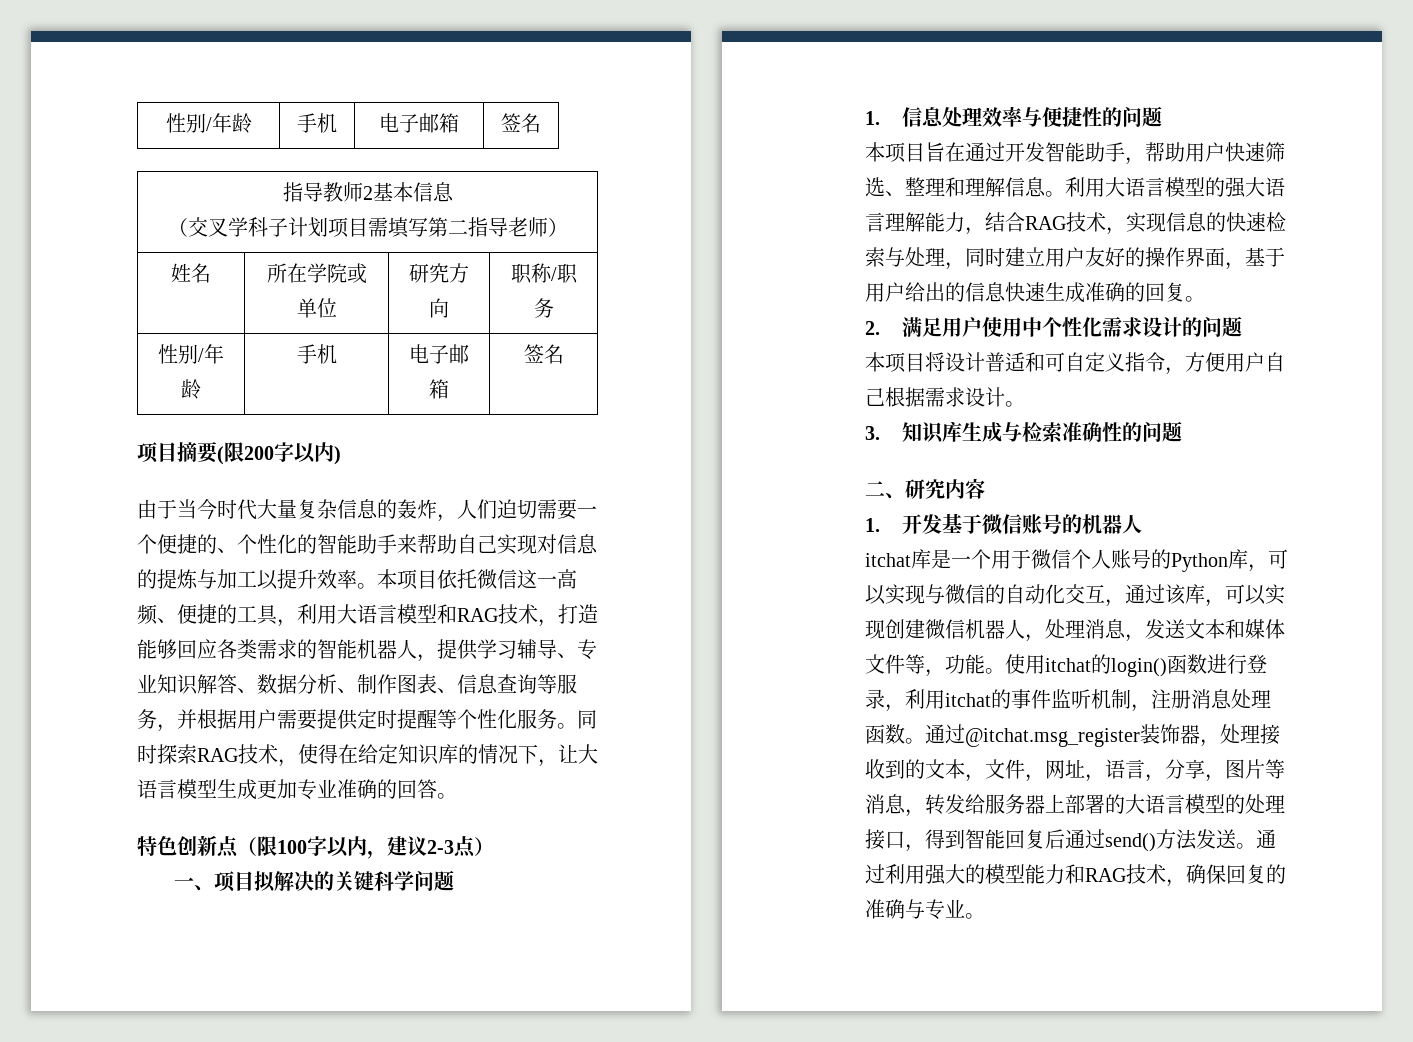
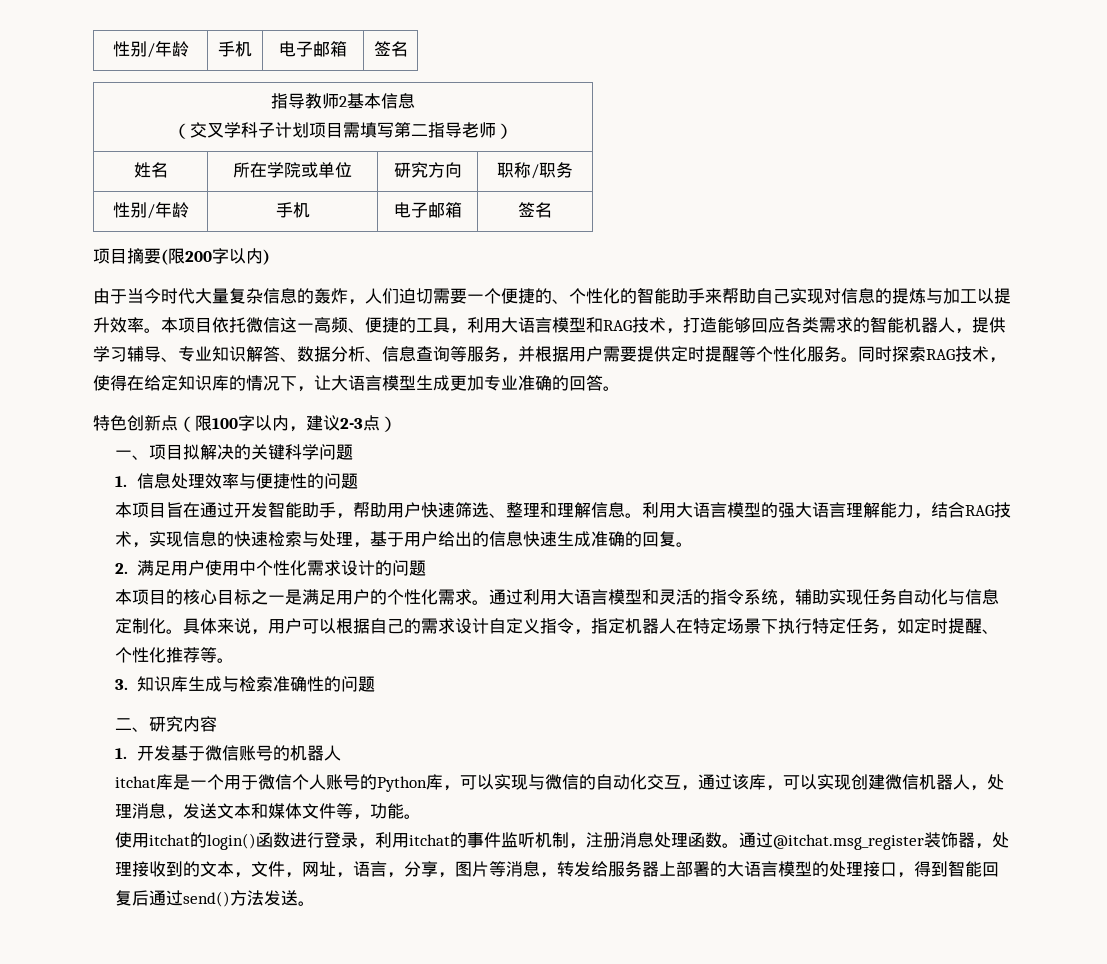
- 本项目依托微信这一高频、便捷的工具，利用大语言模型和RAG技术，打造能够回应各类需求的智能机器人，提供学习辅导、专业知识解答、数据分析、制作图表、信息查询等服务，并根据用户需要提供定时提醒等个性化服务。
+ 本项目依托微信这一高频、便捷的工具，利用大语言模型和RAG技术，打造能够回应各类需求的智能机器人，提供学习辅导、专业知识解答、数据分析、信息查询等服务，并根据用户需要提供定时提醒等个性化服务。
- 利用大语言模型的强大语言理解能力，结合RAG技术，实现信息的快速检索与处理，同时建立用户友好的操作界面，基于用户给出的信息快速生成准确的回复。
+ 利用大语言模型的强大语言理解能力，结合RAG技术，实现信息的快速检索与处理，基于用户给出的信息快速生成准确的回复。
- 本项目将设计普适和可自定义指令，方便用户自己根据需求设计。
+ 本项目的核心目标之一是满足用户的个性化需求。通过利用大语言模型和灵活的指令系统，辅助实现任务自动化与信息定制化。具体来说，用户可以根据自己的需求设计自定义指令，指定机器人在特定场景下执行特定任务，如定时提醒、个性化推荐等。
- itchat库是一个用于微信个人账号的Python库，可以实现与微信的自动化交互，通过该库，可以实现创建微信机器人，处理消息，发送文本和媒体文件等，功能。使用itchat的login()函数进行登录，利用itchat的事件监听机制，注册消息处理函数。
+ itchat库是一个用于微信个人账号的Python库，可以实现与微信的自动化交互，通过该库，可以实现创建微信机器人，处理消息，发送文本和媒体文件等，功能。
+ 使用itchat的login()函数进行登录，利用itchat的事件监听机制，注册消息处理函数。
- 通过利用强大的模型能力和RAG技术，确保回复的准确与专业。

